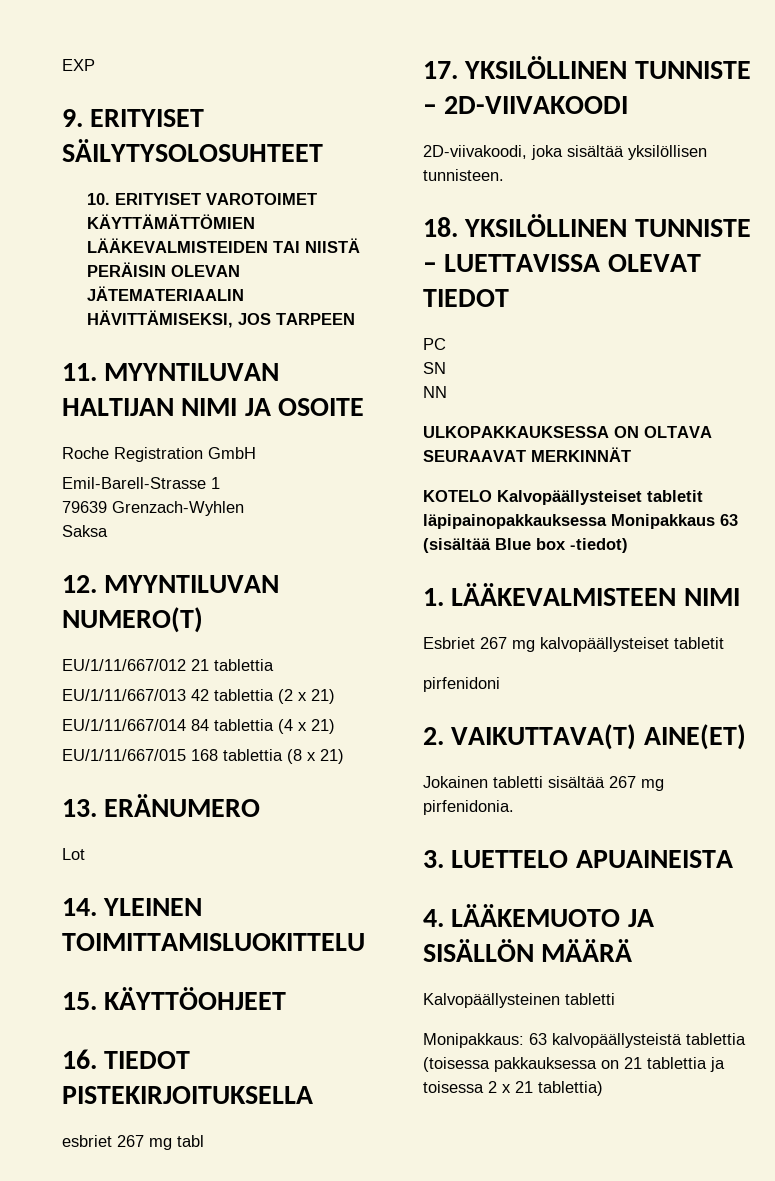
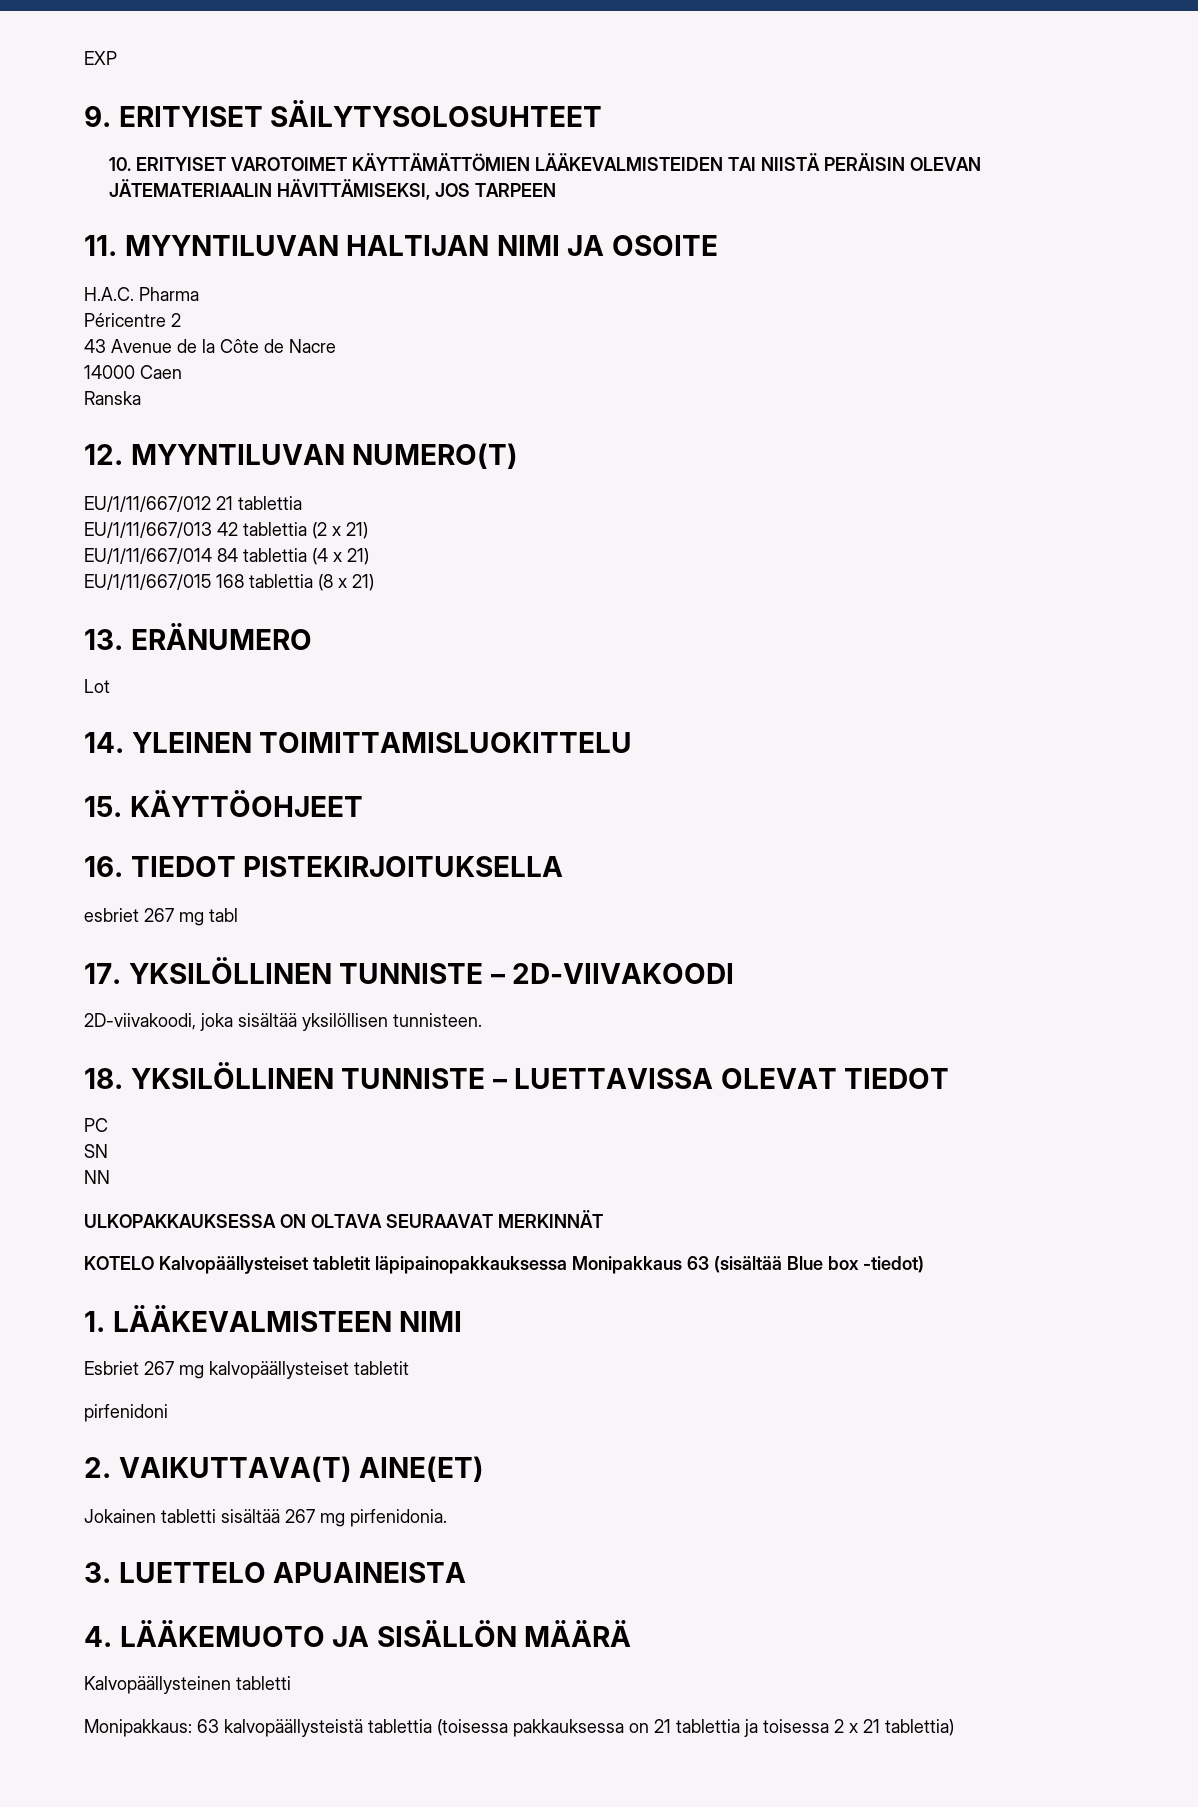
- Roche Registration GmbH
- Emil-Barell-Strasse 1
- 79639 Grenzach-Wyhlen
- Saksa
+ H.A.C. Pharma
+ Péricentre 2
+ 43 Avenue de la Côte de Nacre
+ 14000 Caen
+ Ranska

